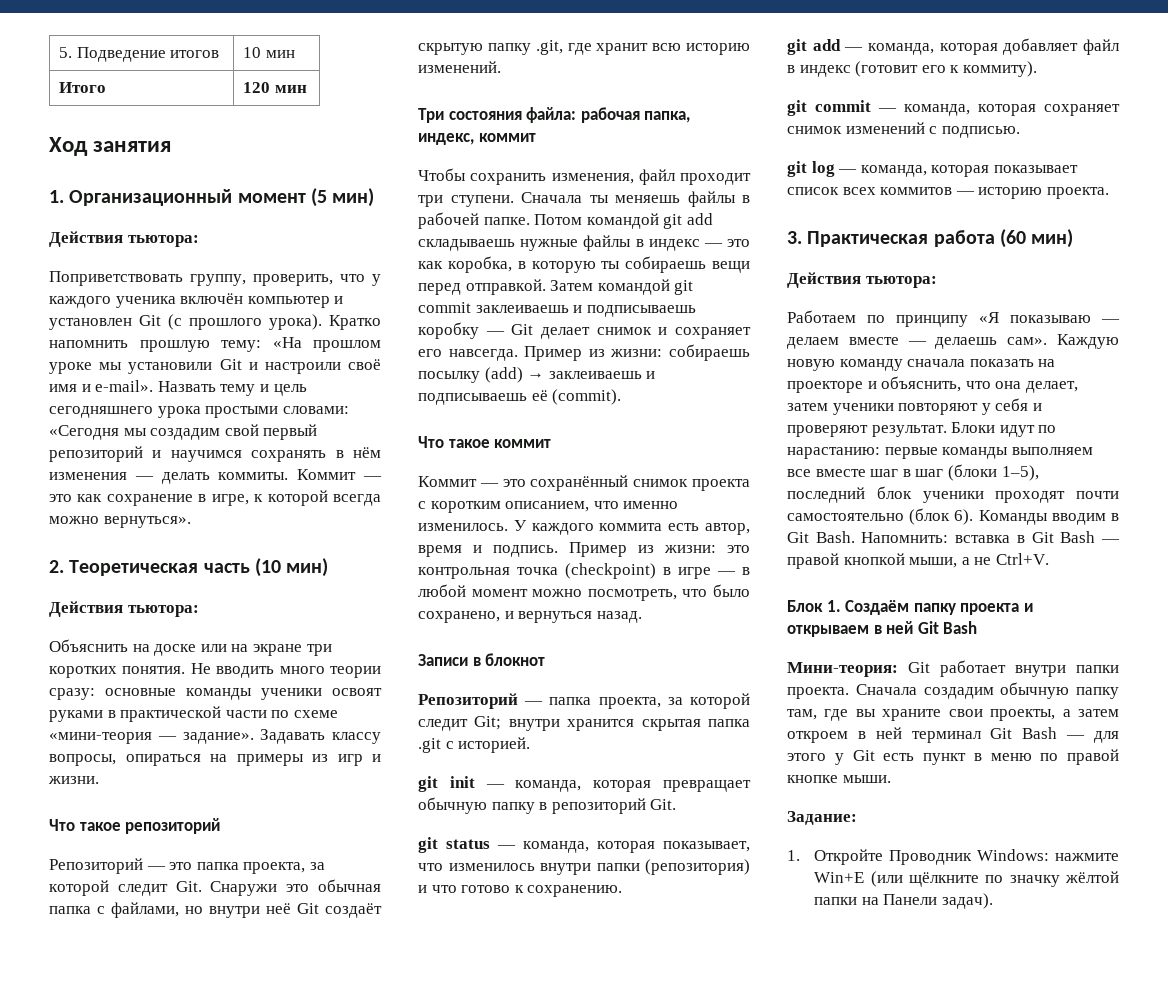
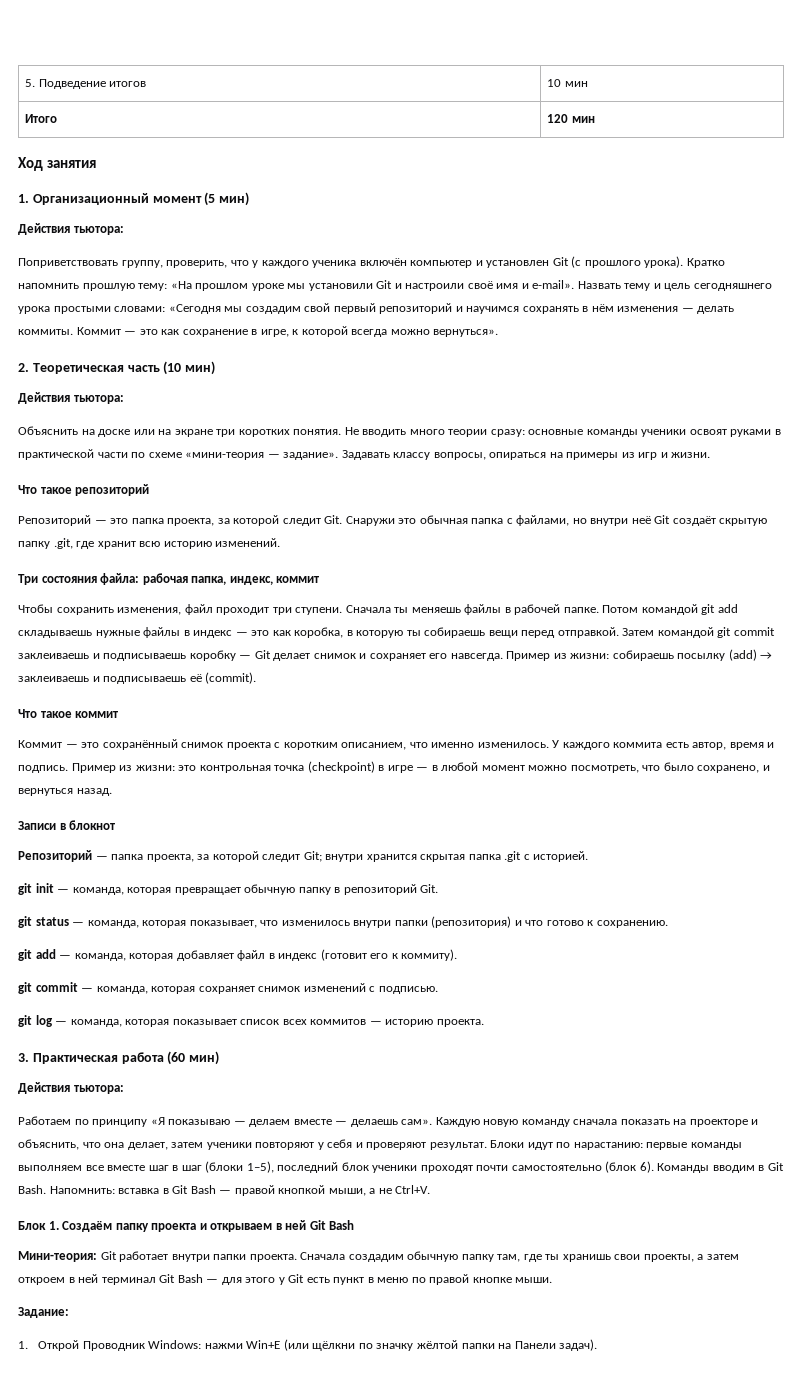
- Сначала создадим обычную папку там, где вы храните свои проекты, а затем откроем в ней терминал Git Bash — для этого у Git есть пункт в меню по правой кнопке мыши.
+ Сначала создадим обычную папку там, где ты хранишь свои проекты, а затем откроем в ней терминал Git Bash — для этого у Git есть пункт в меню по правой кнопке мыши.
- 1. Откройте Проводник Windows: нажмите Win+E (или щёлкните по значку жёлтой папки на Панели задач).
+ 1. Открой Проводник Windows: нажми Win+E (или щёлкни по значку жёлтой папки на Панели задач).

